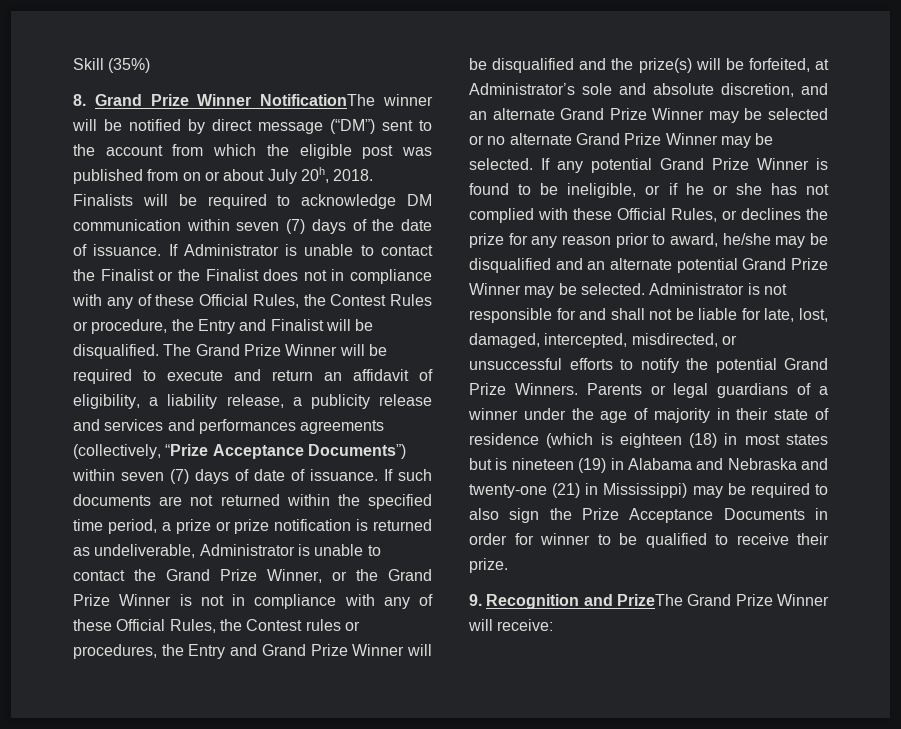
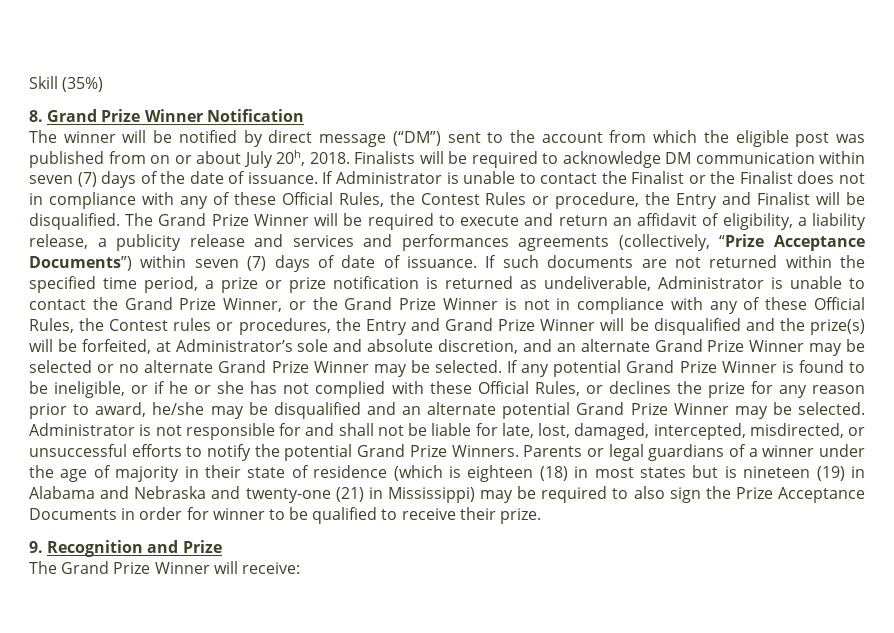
- 8. Grand Prize Winner NotificationThe winner will be notified by direct message (“DM”) sent to the account from which the eligible post was published from on or about July 20h, 2018.
+ 8. Grand Prize Winner Notification
+ The winner will be notified by direct message (“DM”) sent to the account from which the eligible post was published from on or about July 20h, 2018.
- 9. Recognition and PrizeThe Grand Prize Winner will receive:
+ 9. Recognition and Prize
+ The Grand Prize Winner will receive:

